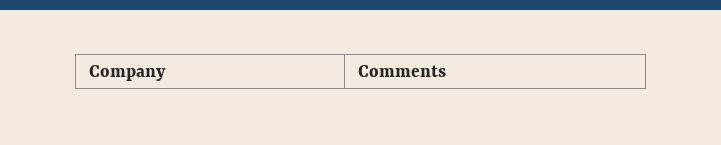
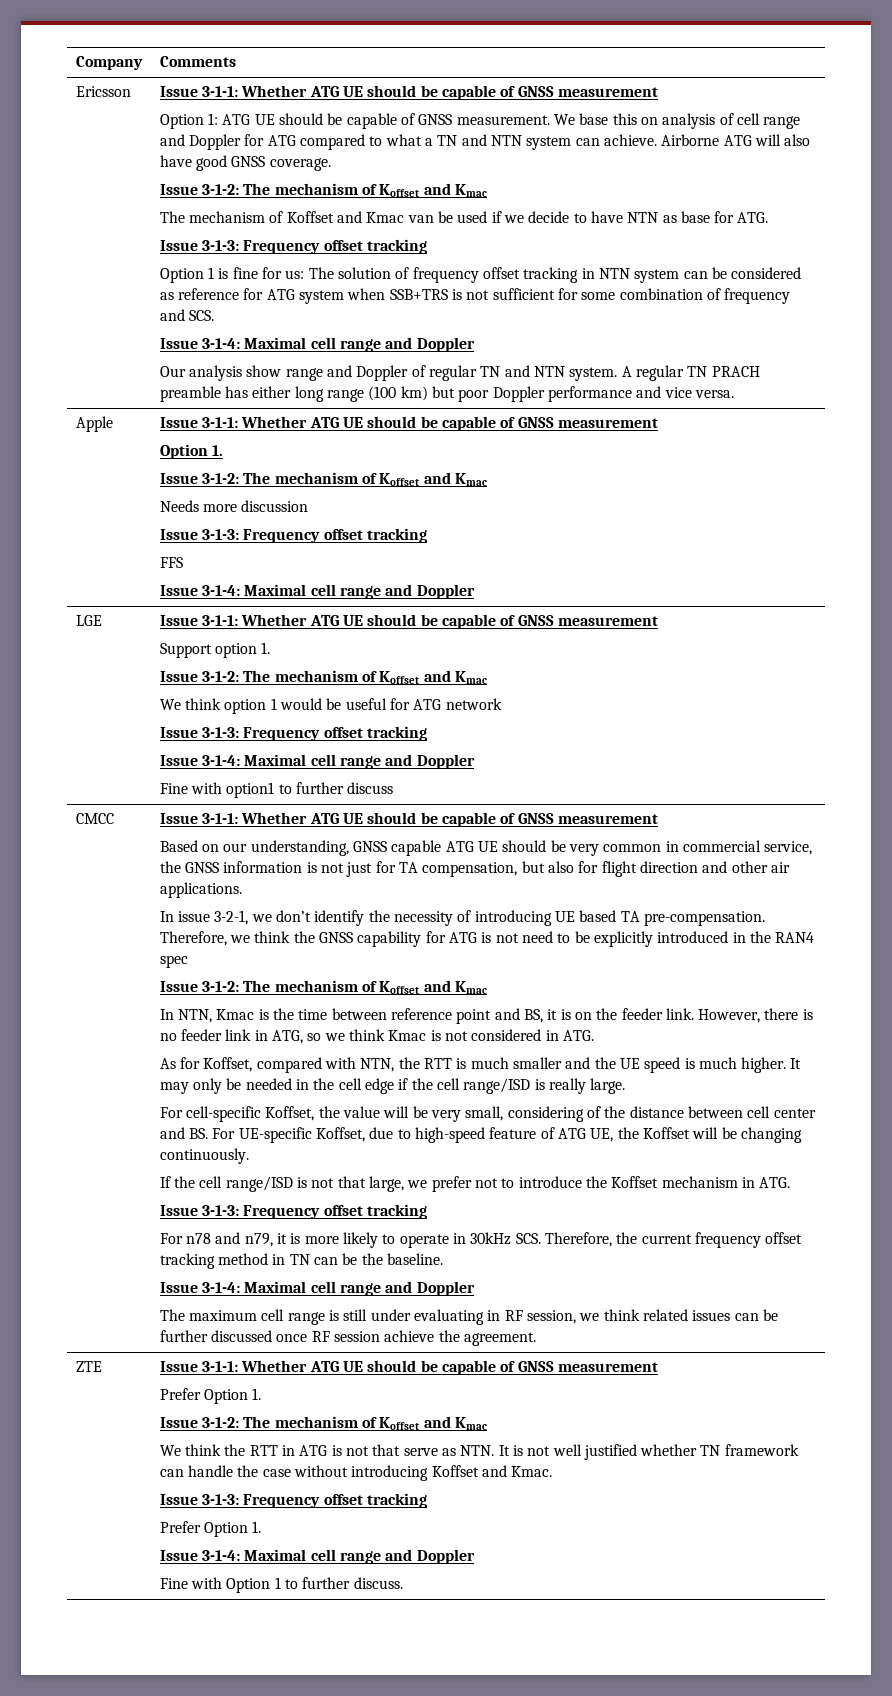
+ Ericsson | Issue 3-1-1: Whether ATG UE should be capable of GNSS measurement
+ Option 1: ATG UE should be capable of GNSS measurement. We base this on analysis of cell range and Doppler for ATG compared to what a TN and NTN system can achieve. Airborne ATG will also have good GNSS coverage.
+ Issue 3-1-2: The mechanism of Koffset and Kmac
+ The mechanism of Koffset and Kmac van be used if we decide to have NTN as base for ATG.
+ Issue 3-1-3: Frequency offset tracking
+ Option 1 is fine for us: The solution of frequency offset tracking in NTN system can be considered as reference for ATG system when SSB+TRS is not sufficient for some combination of frequency and SCS.
+ Issue 3-1-4: Maximal cell range and Doppler
+ Our analysis show range and Doppler of regular TN and NTN system. A regular TN PRACH preamble has either long range (100 km) but poor Doppler performance and vice versa.
+ Apple | Issue 3-1-1: Whether ATG UE should be capable of GNSS measurement
+ Option 1.
+ Issue 3-1-2: The mechanism of Koffset and Kmac
+ Needs more discussion
+ Issue 3-1-3: Frequency offset tracking
+ FFS
+ Issue 3-1-4: Maximal cell range and Doppler
+ LGE | Issue 3-1-1: Whether ATG UE should be capable of GNSS measurement
+ Support option 1.
+ Issue 3-1-2: The mechanism of Koffset and Kmac
+ We think option 1 would be useful for ATG network
+ Issue 3-1-3: Frequency offset tracking
+ Issue 3-1-4: Maximal cell range and Doppler
+ Fine with option1 to further discuss
+ CMCC | Issue 3-1-1: Whether ATG UE should be capable of GNSS measurement
+ Based on our understanding, GNSS capable ATG UE should be very common in commercial service, the GNSS information is not just for TA compensation, but also for flight direction and other air applications.
+ In issue 3-2-1, we don’t identify the necessity of introducing UE based TA pre-compensation. Therefore, we think the GNSS capability for ATG is not need to be explicitly introduced in the RAN4 spec
+ Issue 3-1-2: The mechanism of Koffset and Kmac
+ In NTN, Kmac is the time between reference point and BS, it is on the feeder link. However, there is no feeder link in ATG, so we think Kmac is not considered in ATG.
+ As for Koffset, compared with NTN, the RTT is much smaller and the UE speed is much higher. It may only be needed in the cell edge if the cell range/ISD is really large.
+ For cell-specific Koffset, the value will be very small, considering of the distance between cell center and BS. For UE-specific Koffset, due to high-speed feature of ATG UE, the Koffset will be changing continuously.
+ If the cell range/ISD is not that large, we prefer not to introduce the Koffset mechanism in ATG.
+ Issue 3-1-3: Frequency offset tracking
+ For n78 and n79, it is more likely to operate in 30kHz SCS. Therefore, the current frequency offset tracking method in TN can be the baseline.
+ Issue 3-1-4: Maximal cell range and Doppler
+ The maximum cell range is still under evaluating in RF session, we think related issues can be further discussed once RF session achieve the agreement.
+ ZTE | Issue 3-1-1: Whether ATG UE should be capable of GNSS measurement
+ Prefer Option 1.
+ Issue 3-1-2: The mechanism of Koffset and Kmac
+ We think the RTT in ATG is not that serve as NTN. It is not well justified whether TN framework can handle the case without introducing Koffset and Kmac.
+ Issue 3-1-3: Frequency offset tracking
+ Prefer Option 1.
+ Issue 3-1-4: Maximal cell range and Doppler
+ Fine with Option 1 to further discuss.

